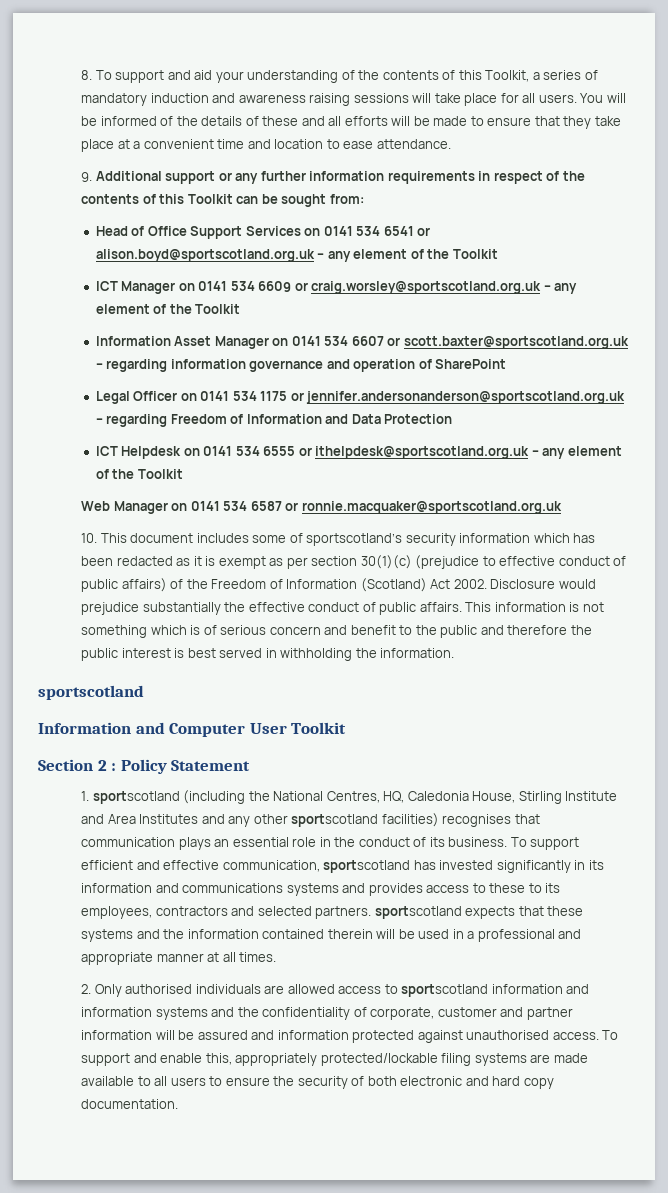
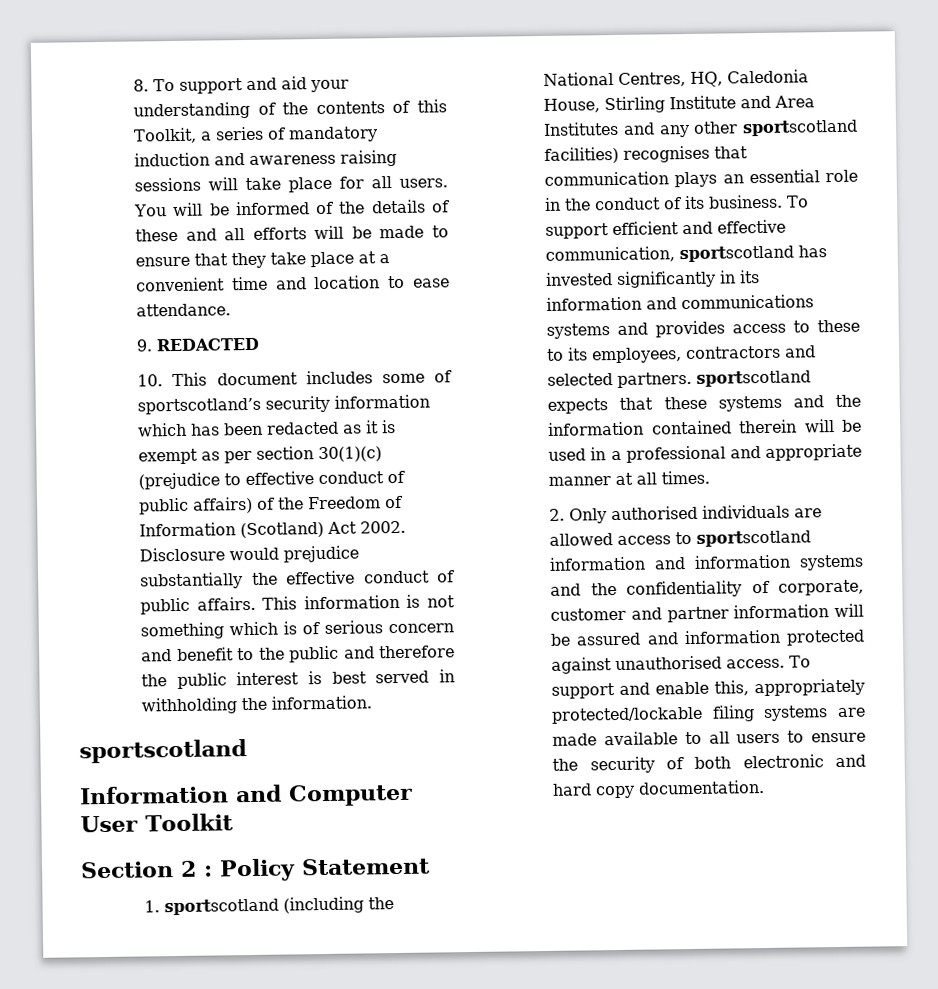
- 9. Additional support or any further information requirements in respect of the contents of this Toolkit can be sought from:
- Head of Office Support Services on 0141 534 6541 or alison.boyd@sportscotland.org.uk – any element of the Toolkit
- ICT Manager on 0141 534 6609 or craig.worsley@sportscotland.org.uk – any element of the Toolkit
- Information Asset Manager on 0141 534 6607 or scott.baxter@sportscotland.org.uk – regarding information governance and operation of SharePoint
- Legal Officer on 0141 534 1175 or jennifer.andersonanderson@sportscotland.org.uk – regarding Freedom of Information and Data Protection
- ICT Helpdesk on 0141 534 6555 or ithelpdesk@sportscotland.org.uk – any element of the Toolkit
- Web Manager on 0141 534 6587 or ronnie.macquaker@sportscotland.org.uk
+ 9. REDACTED

